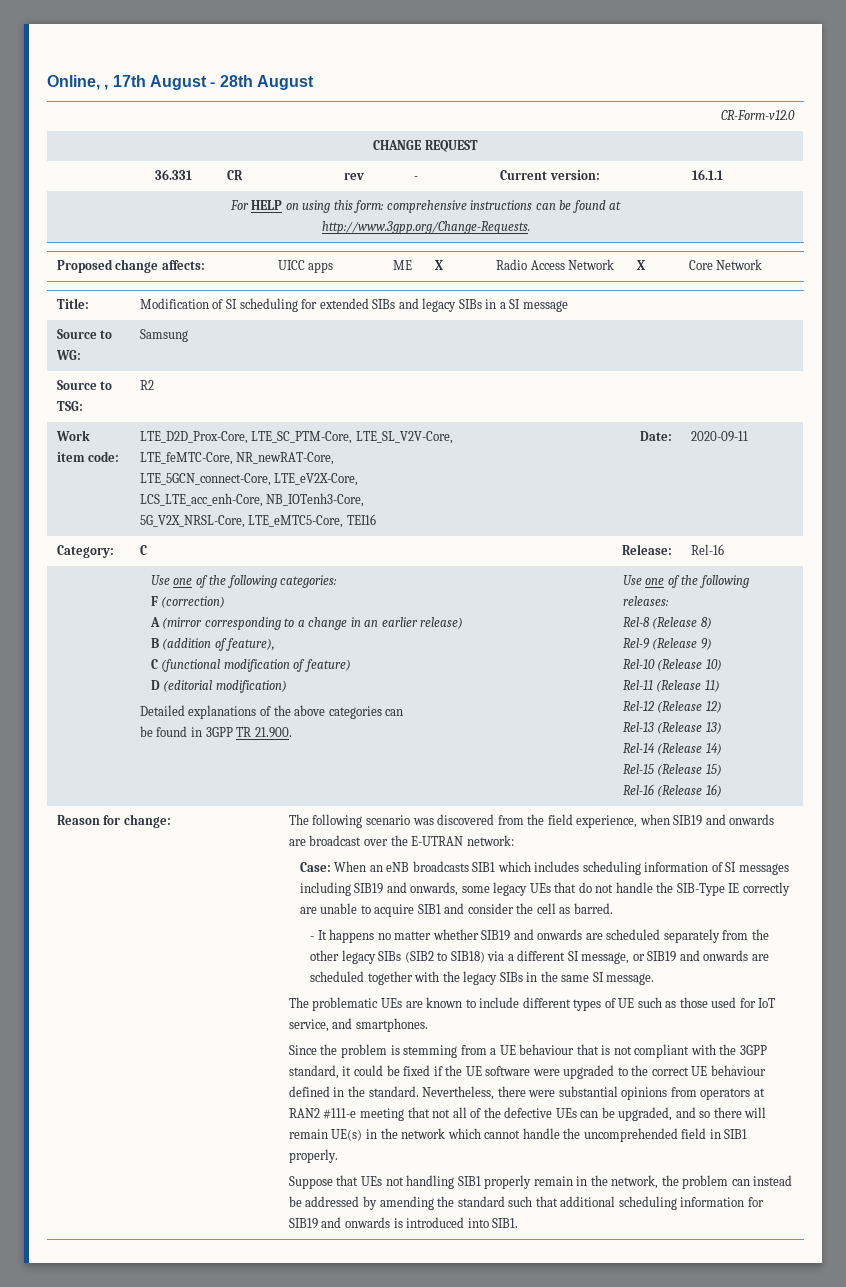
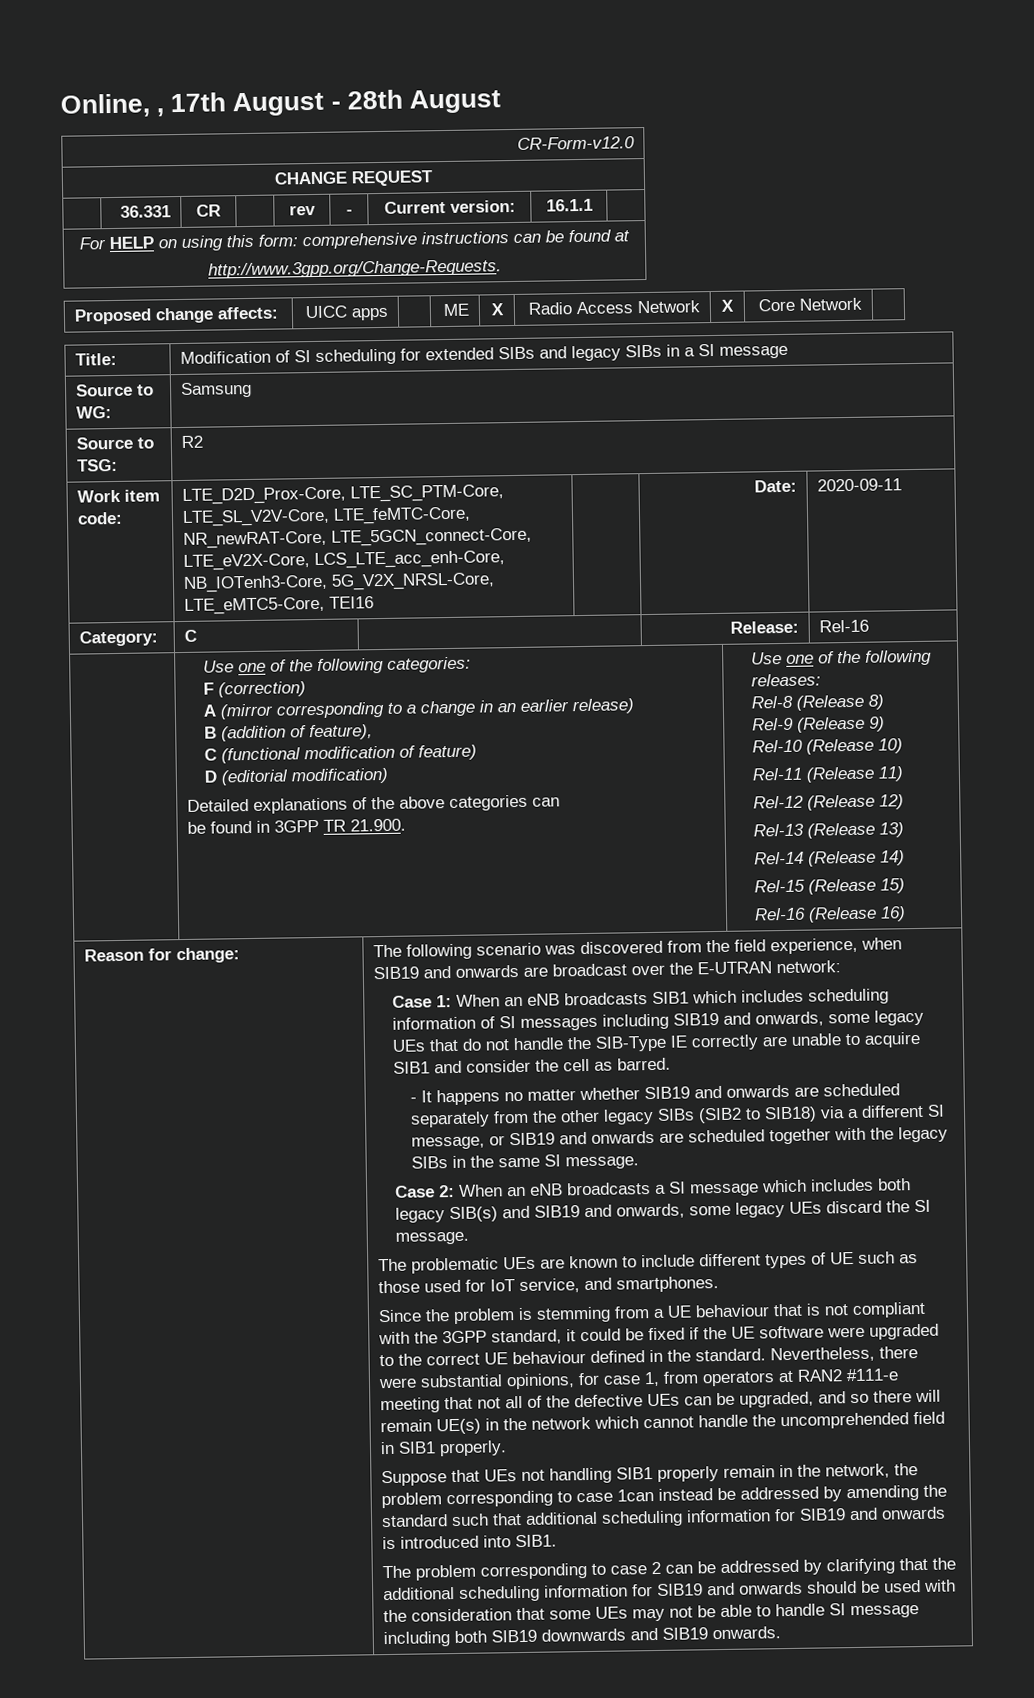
- Case: When an eNB broadcasts SIB1 which includes scheduling information of SI messages including SIB19 and onwards, some legacy UEs that do not handle the SIB-Type IE correctly are unable to acquire SIB1 and consider the cell as barred.
+ Case 1: When an eNB broadcasts SIB1 which includes scheduling information of SI messages including SIB19 and onwards, some legacy UEs that do not handle the SIB-Type IE correctly are unable to acquire SIB1 and consider the cell as barred.
+ Case 2: When an eNB broadcasts a SI message which includes both legacy SIB(s) and SIB19 and onwards, some legacy UEs discard the SI message.
- Nevertheless, there were substantial opinions from operators at RAN2 #111-e meeting that not all of the defective UEs can be upgraded, and so there will remain UE(s) in the network which cannot handle the uncomprehended field in SIB1 properly.
+ Nevertheless, there were substantial opinions, for case 1, from operators at RAN2 #111-e meeting that not all of the defective UEs can be upgraded, and so there will remain UE(s) in the network which cannot handle the uncomprehended field in SIB1 properly.
- Suppose that UEs not handling SIB1 properly remain in the network, the problem can instead be addressed by amending the standard such that additional scheduling information for SIB19 and onwards is introduced into SIB1.
+ Suppose that UEs not handling SIB1 properly remain in the network, the problem corresponding to case 1can instead be addressed by amending the standard such that additional scheduling information for SIB19 and onwards is introduced into SIB1.
+ The problem corresponding to case 2 can be addressed by clarifying that the additional scheduling information for SIB19 and onwards should be used with the consideration that some UEs may not be able to handle SI message including both SIB19 downwards and SIB19 onwards.

